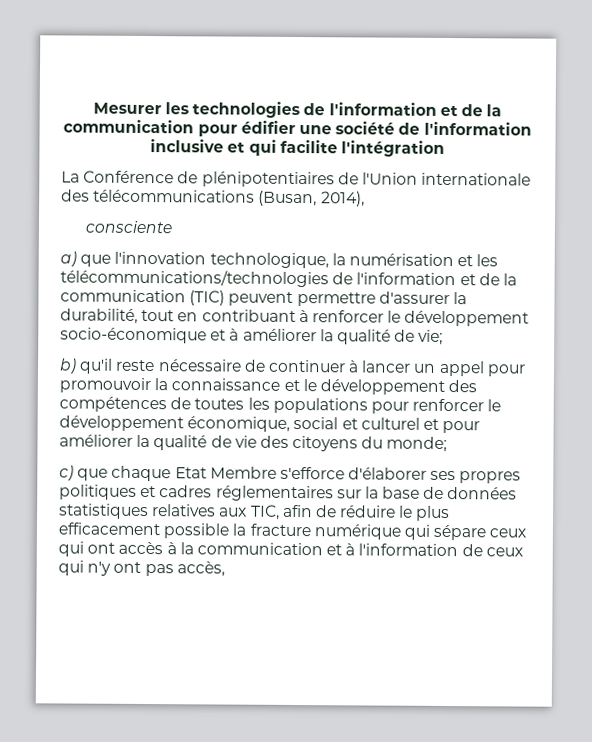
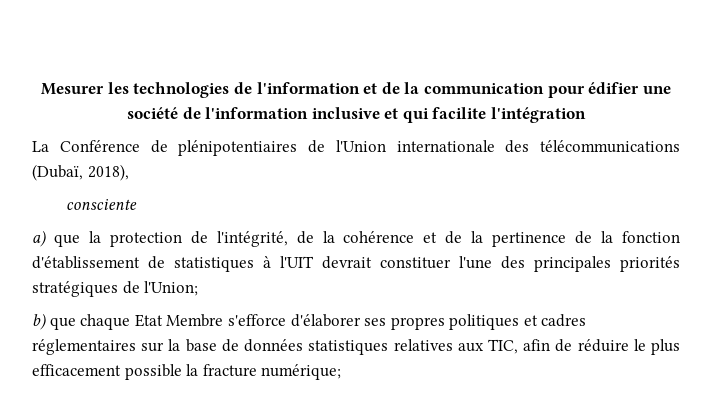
- La Conférence de plénipotentiaires de l'Union internationale des télécommunications (Busan, 2014),
+ La Conférence de plénipotentiaires de l'Union internationale des télécommunications (Dubaï, 2018),
- a) que l'innovation technologique, la numérisation et les télécommunications/technologies de l'information et de la communication (TIC) peuvent permettre d'assurer la durabilité, tout en contribuant à renforcer le développement socio-économique et à améliorer la qualité de vie;
- b) qu'il reste nécessaire de continuer à lancer un appel pour promouvoir la connaissance et le développement des compétences de toutes les populations pour renforcer le développement économique, social et culturel et pour améliorer la qualité de vie des citoyens du monde;
- c) que chaque Etat Membre s'efforce d'élaborer ses propres politiques et cadres réglementaires sur la base de données statistiques relatives aux TIC, afin de réduire le plus efficacement possible la fracture numérique qui sépare ceux qui ont accès à la communication et à l'information de ceux qui n'y ont pas accès,
+ a) que la protection de l'intégrité, de la cohérence et de la pertinence de la fonction d'établissement de statistiques à l'UIT devrait constituer l'une des principales priorités stratégiques de l'Union;
+ b) que chaque Etat Membre s'efforce d'élaborer ses propres politiques et cadres réglementaires sur la base de données statistiques relatives aux TIC, afin de réduire le plus efficacement possible la fracture numérique;

